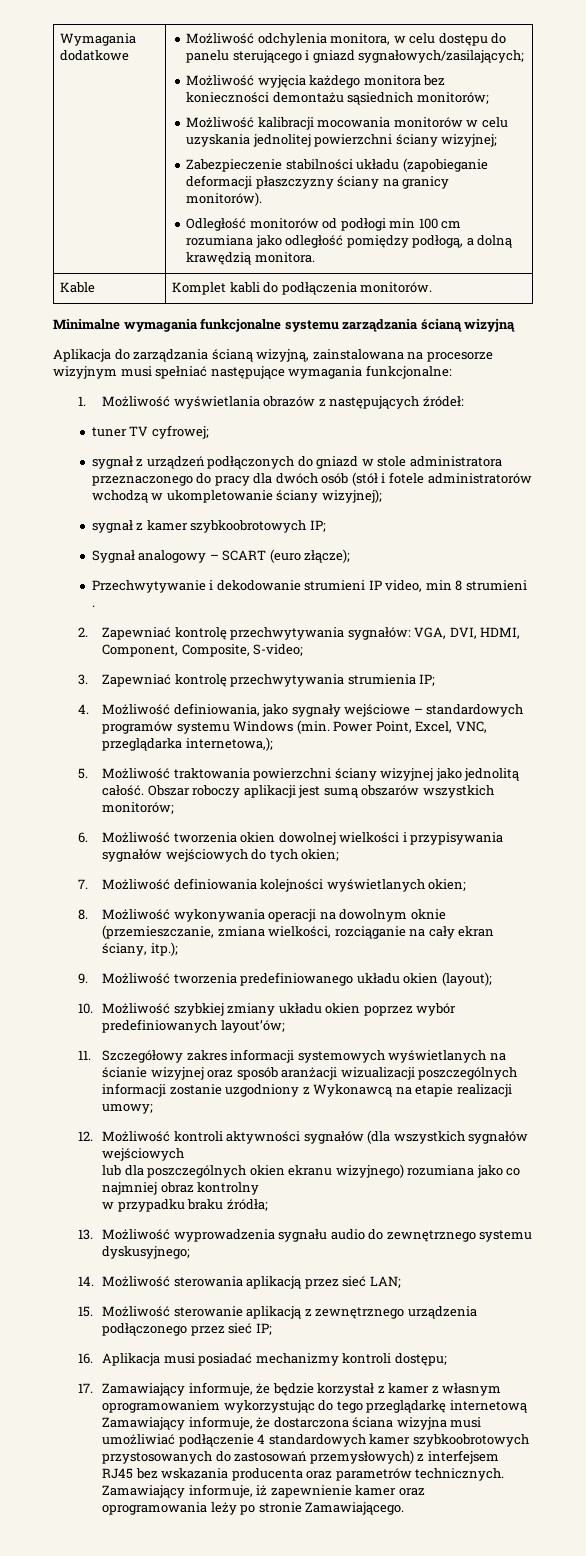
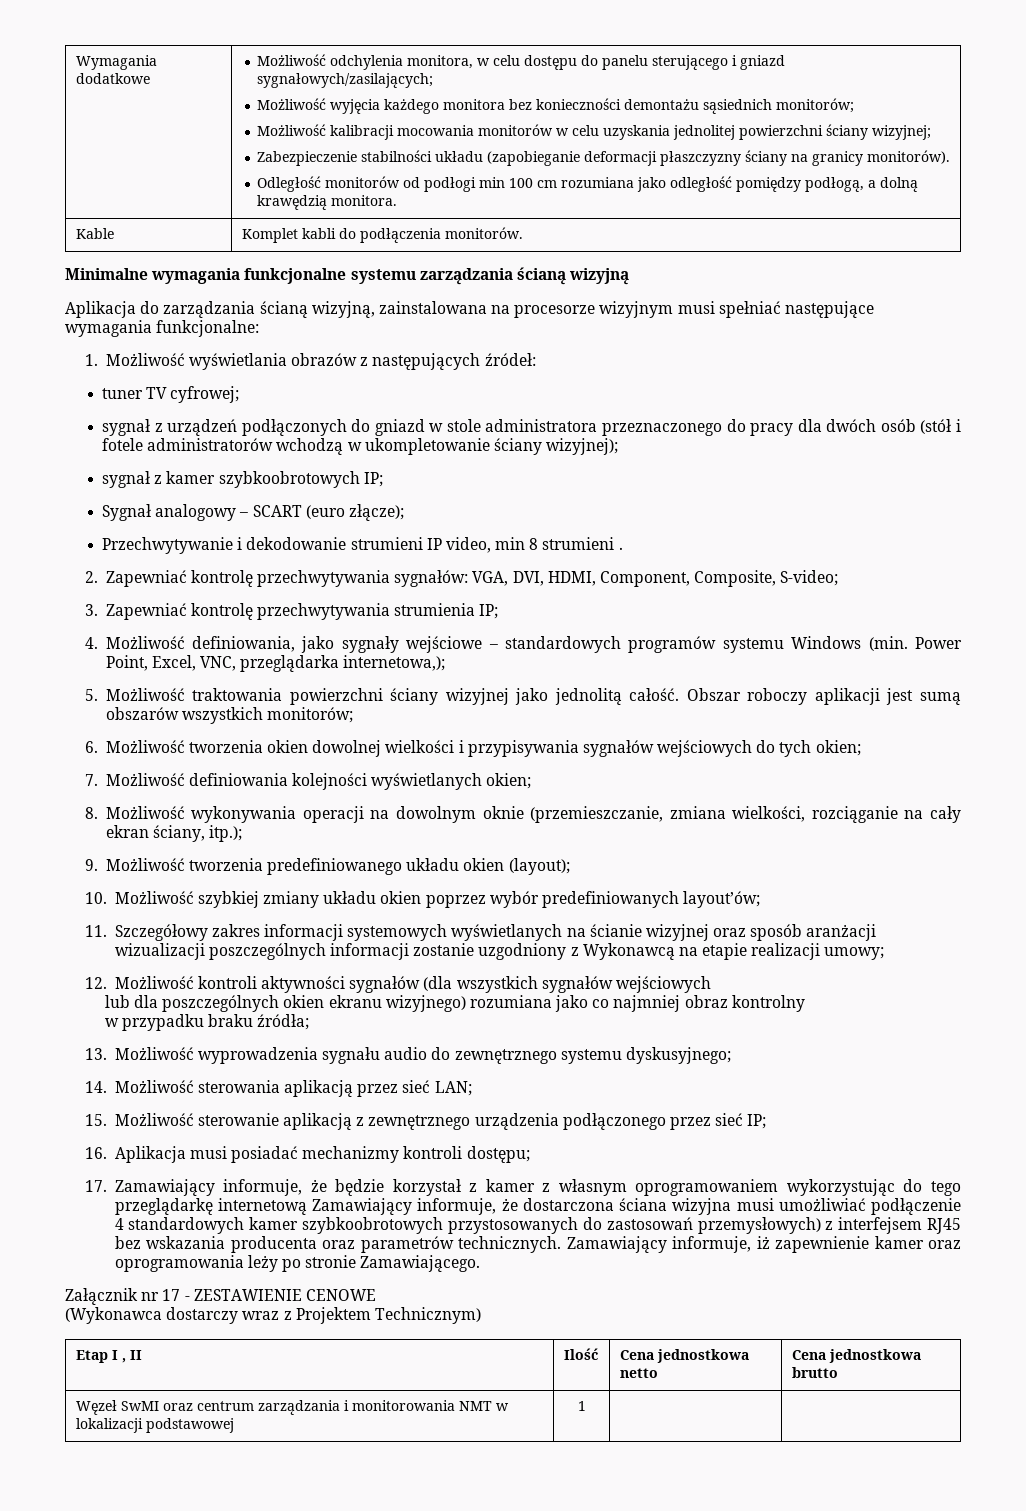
+ Załącznik nr 17 - ZESTAWIENIE CENOWE
+ (Wykonawca dostarczy wraz z Projektem Technicznym)
+ Etap I , II | Ilość | Cena jednostkowa netto | Cena jednostkowa brutto
+ Węzeł SwMI oraz centrum zarządzania i monitorowania NMT w lokalizacji podstawowej | 1 | |

